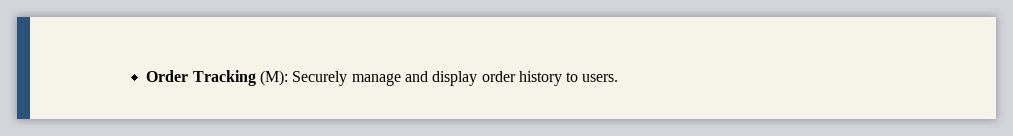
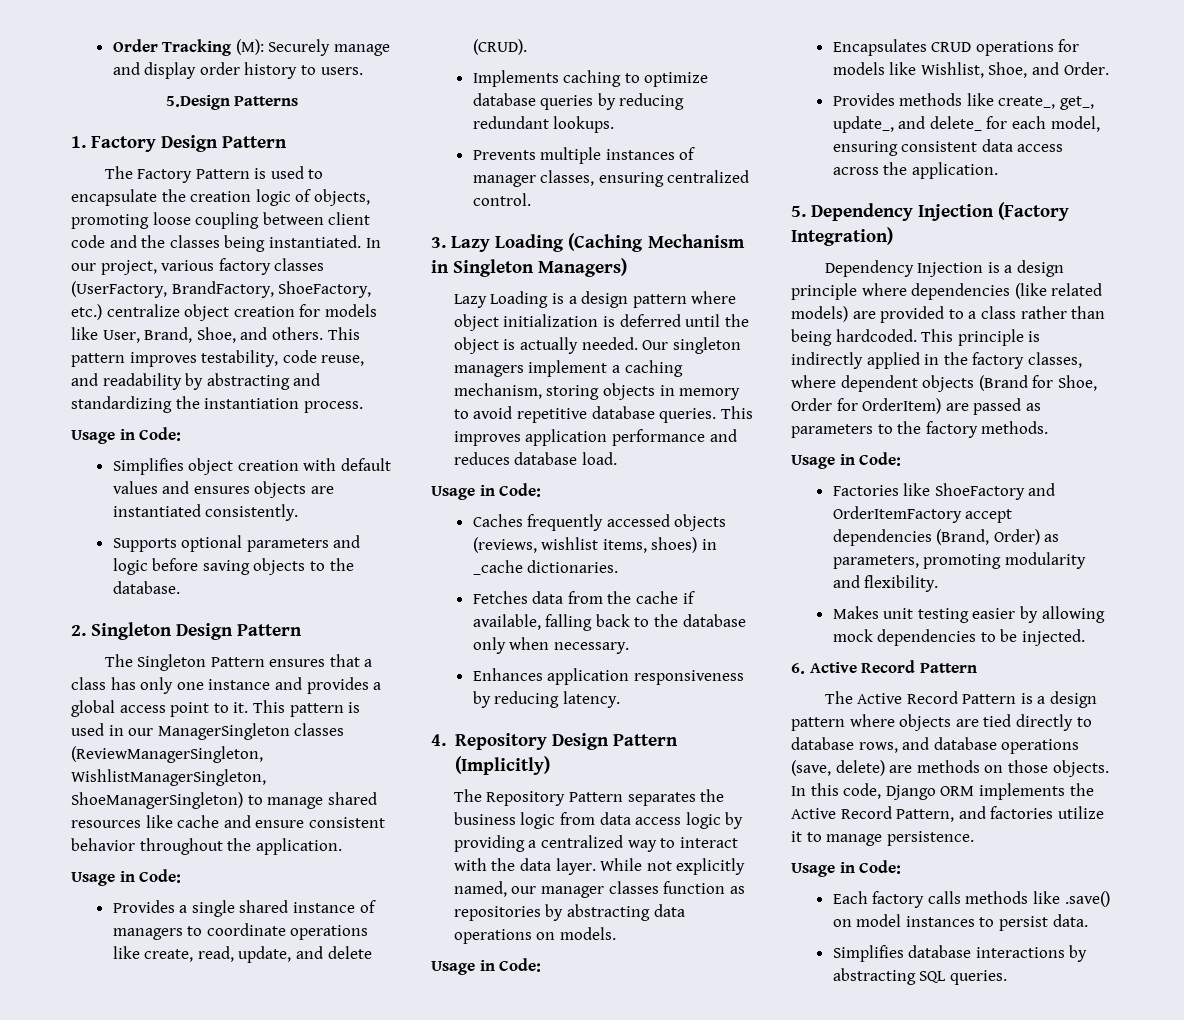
+ 5.Design Patterns
+ 1. Factory Design Pattern
+ The Factory Pattern is used to encapsulate the creation logic of objects, promoting loose coupling between client code and the classes being instantiated. In our project, various factory classes (UserFactory, BrandFactory, ShoeFactory, etc.) centralize object creation for models like User, Brand, Shoe, and others. This pattern improves testability, code reuse, and readability by abstracting and standardizing the instantiation process.
+ Usage in Code:
+ Simplifies object creation with default values and ensures objects are instantiated consistently.
+ Supports optional parameters and logic before saving objects to the database.
+ 2. Singleton Design Pattern
+ The Singleton Pattern ensures that a class has only one instance and provides a global access point to it. This pattern is used in our ManagerSingleton classes (ReviewManagerSingleton, WishlistManagerSingleton, ShoeManagerSingleton) to manage shared resources like cache and ensure consistent behavior throughout the application.
+ Usage in Code:
+ Provides a single shared instance of managers to coordinate operations like create, read, update, and delete (CRUD).
+ Implements caching to optimize database queries by reducing redundant lookups.
+ Prevents multiple instances of manager classes, ensuring centralized control.
+ 3. Lazy Loading (Caching Mechanism in Singleton Managers)
+ Lazy Loading is a design pattern where object initialization is deferred until the object is actually needed. Our singleton managers implement a caching mechanism, storing objects in memory to avoid repetitive database queries. This improves application performance and reduces database load.
+ Usage in Code:
+ Caches frequently accessed objects (reviews, wishlist items, shoes) in _cache dictionaries.
+ Fetches data from the cache if available, falling back to the database only when necessary.
+ Enhances application responsiveness by reducing latency.
+ 4. Repository Design Pattern (Implicitly)
+ The Repository Pattern separates the business logic from data access logic by providing a centralized way to interact with the data layer. While not explicitly named, our manager classes function as repositories by abstracting data operations on models.
+ Usage in Code:
+ Encapsulates CRUD operations for models like Wishlist, Shoe, and Order.
+ Provides methods like create_, get_, update_, and delete_ for each model, ensuring consistent data access across the application.
+ 5. Dependency Injection (Factory Integration)
+ Dependency Injection is a design principle where dependencies (like related models) are provided to a class rather than being hardcoded. This principle is indirectly applied in the factory classes, where dependent objects (Brand for Shoe, Order for OrderItem) are passed as parameters to the factory methods.
+ Usage in Code:
+ Factories like ShoeFactory and OrderItemFactory accept dependencies (Brand, Order) as parameters, promoting modularity and flexibility.
+ Makes unit testing easier by allowing mock dependencies to be injected.
+ 6. Active Record Pattern
+ The Active Record Pattern is a design pattern where objects are tied directly to database rows, and database operations (save, delete) are methods on those objects. In this code, Django ORM implements the Active Record Pattern, and factories utilize it to manage persistence.
+ Usage in Code:
+ Each factory calls methods like .save() on model instances to persist data.
+ Simplifies database interactions by abstracting SQL queries.

